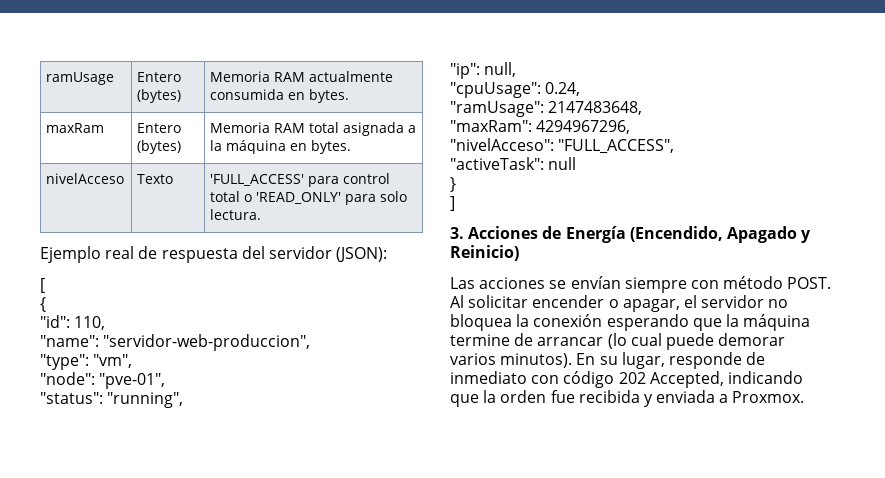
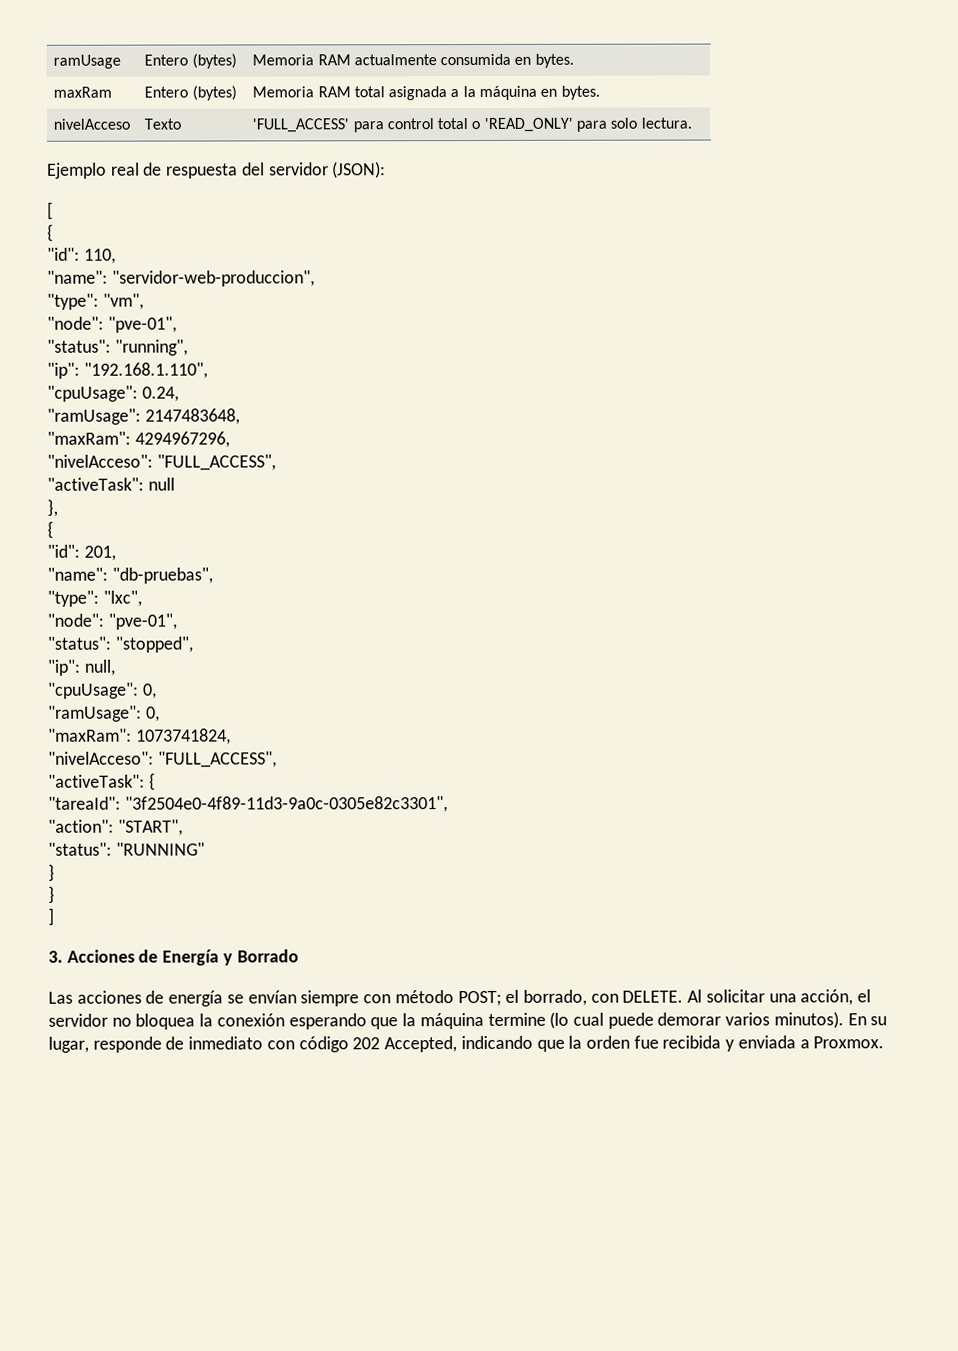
- "ip": null,
+ "ip": "192.168.1.110",
+ },
+ {
+ "id": 201,
+ "name": "db-pruebas",
+ "type": "lxc",
+ "node": "pve-01",
+ "status": "stopped",
+ "ip": null,
+ "cpuUsage": 0,
+ "ramUsage": 0,
+ "maxRam": 1073741824,
+ "nivelAcceso": "FULL_ACCESS",
+ "activeTask": {
+ "tareaId": "3f2504e0-4f89-11d3-9a0c-0305e82c3301",
+ "action": "START",
+ "status": "RUNNING"
+ }
- 3. Acciones de Energía (Encendido, Apagado y Reinicio)
+ 3. Acciones de Energía y Borrado
- Las acciones se envían siempre con método POST. Al solicitar encender o apagar, el servidor no bloquea la conexión esperando que la máquina termine de arrancar (lo cual puede demorar varios minutos).
+ Las acciones de energía se envían siempre con método POST; el borrado, con DELETE. Al solicitar una acción, el servidor no bloquea la conexión esperando que la máquina termine (lo cual puede demorar varios minutos).

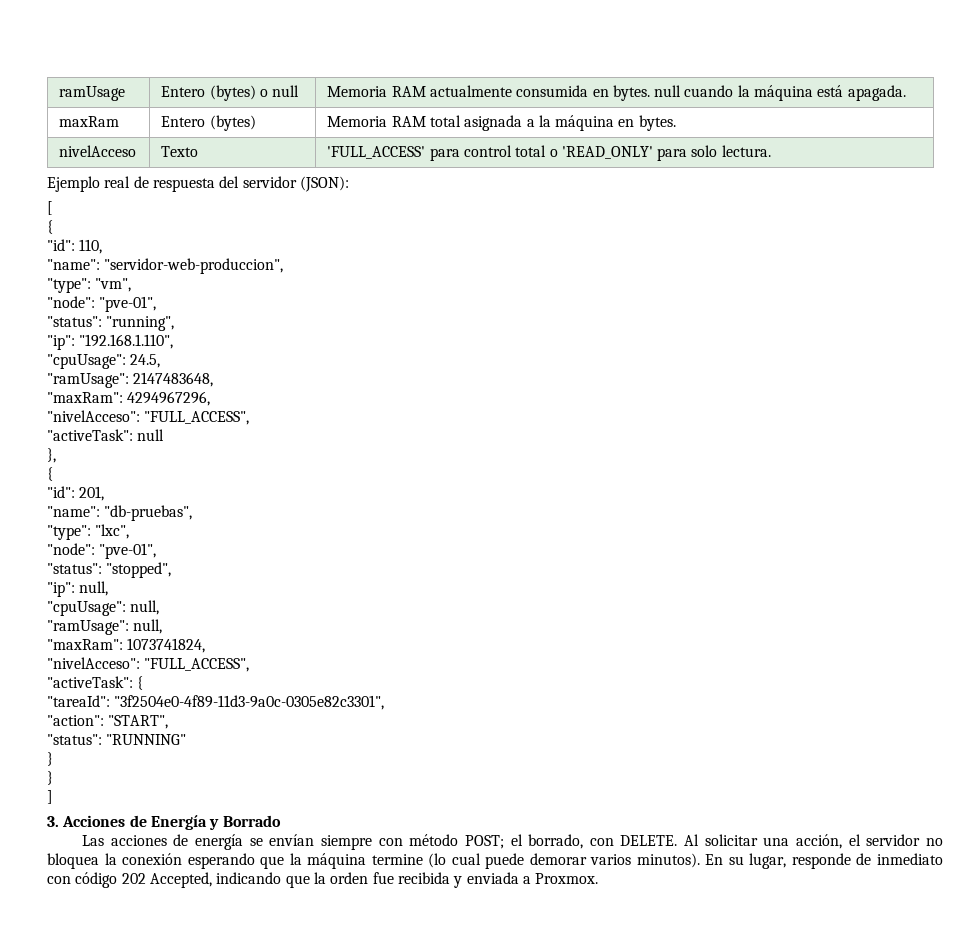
- ramUsage | Entero (bytes) | Memoria RAM actualmente consumida en bytes.
+ ramUsage | Entero (bytes) o null | Memoria RAM actualmente consumida en bytes. null cuando la máquina está apagada.
- "cpuUsage": 0.24,
+ "cpuUsage": 24.5,
- "cpuUsage": 0,
- "ramUsage": 0,
+ "cpuUsage": null,
+ "ramUsage": null,

